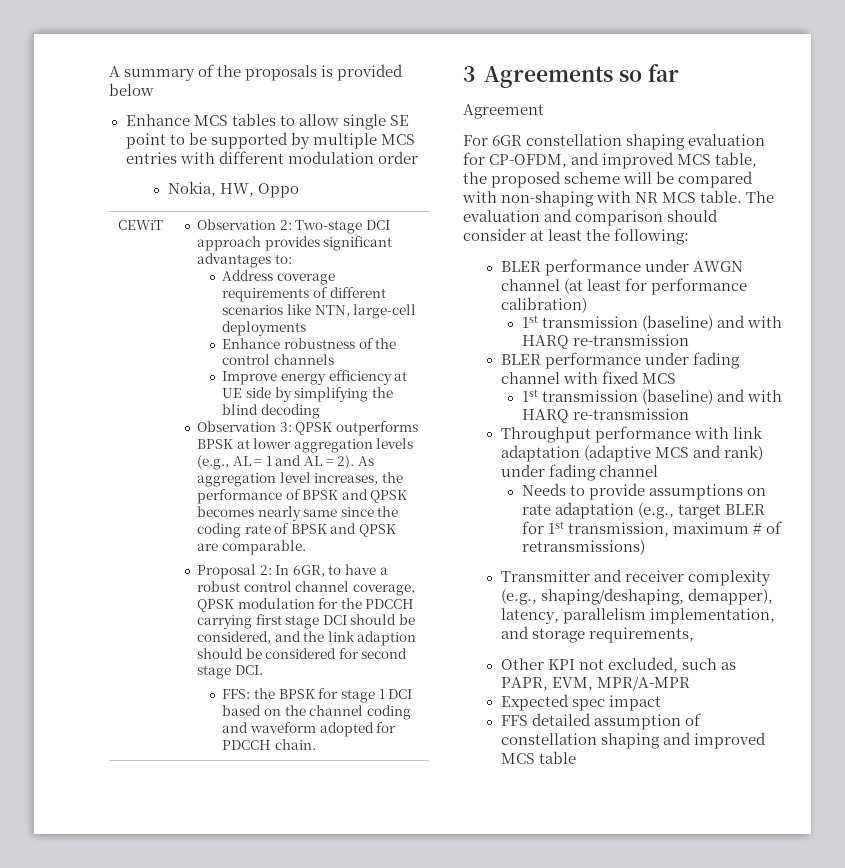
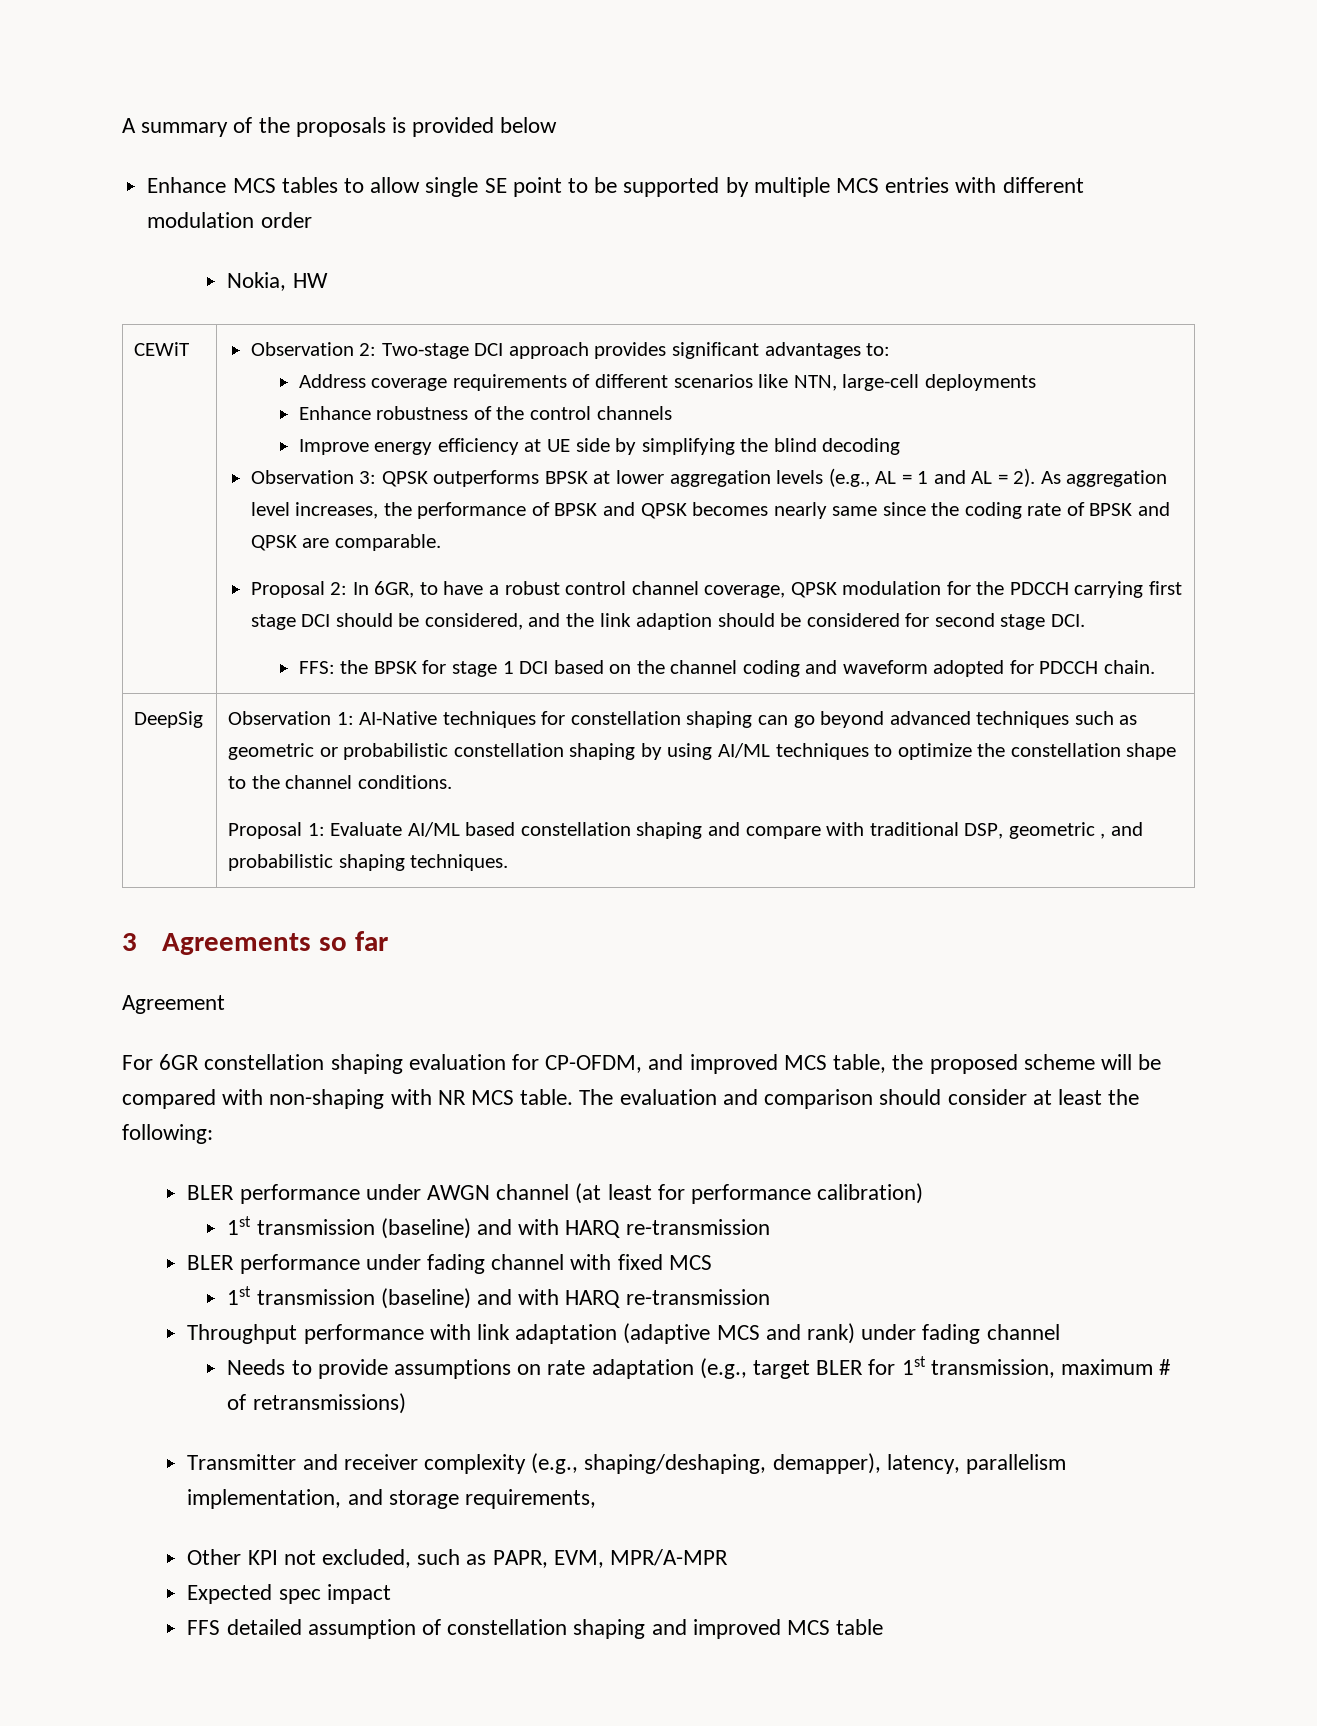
- Nokia, HW, Oppo
+ Nokia, HW
+ DeepSig | Observation 1: AI-Native techniques for constellation shaping can go beyond advanced techniques such as geometric or probabilistic constellation shaping by using AI/ML techniques to optimize the constellation shape to the channel conditions.
+ Proposal 1: Evaluate AI/ML based constellation shaping and compare with traditional DSP, geometric , and probabilistic shaping techniques.

